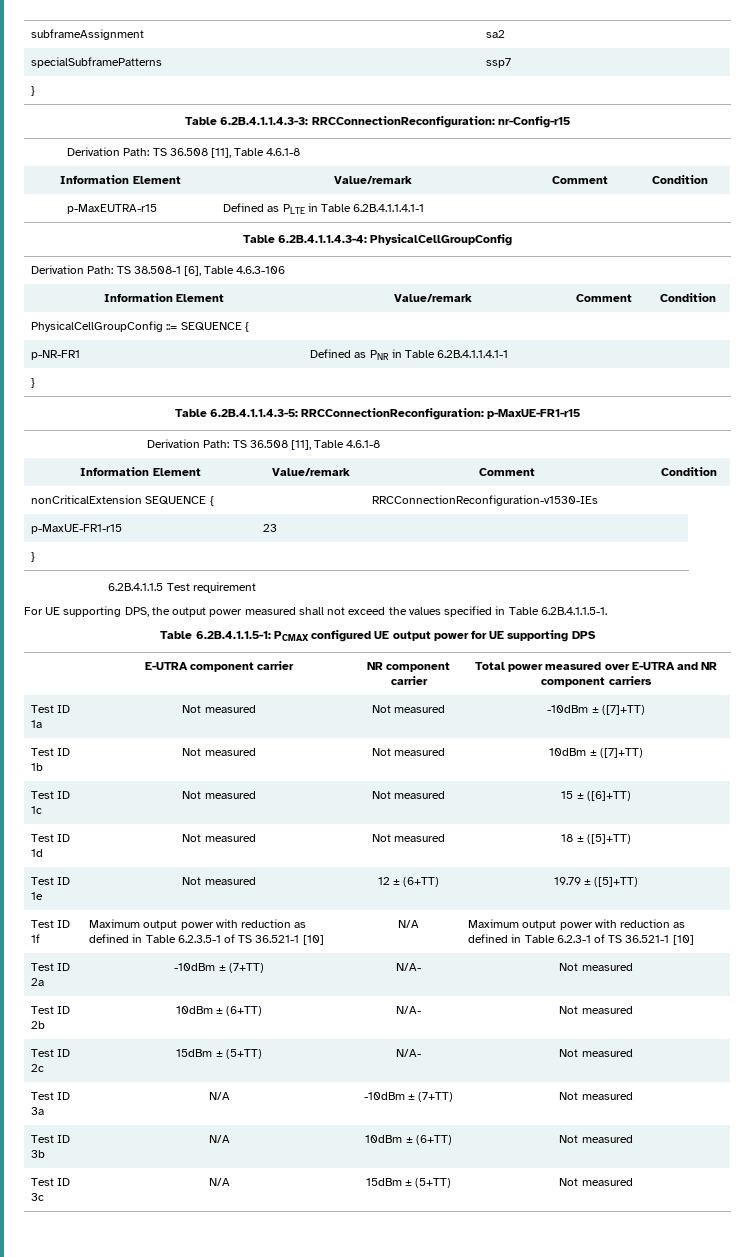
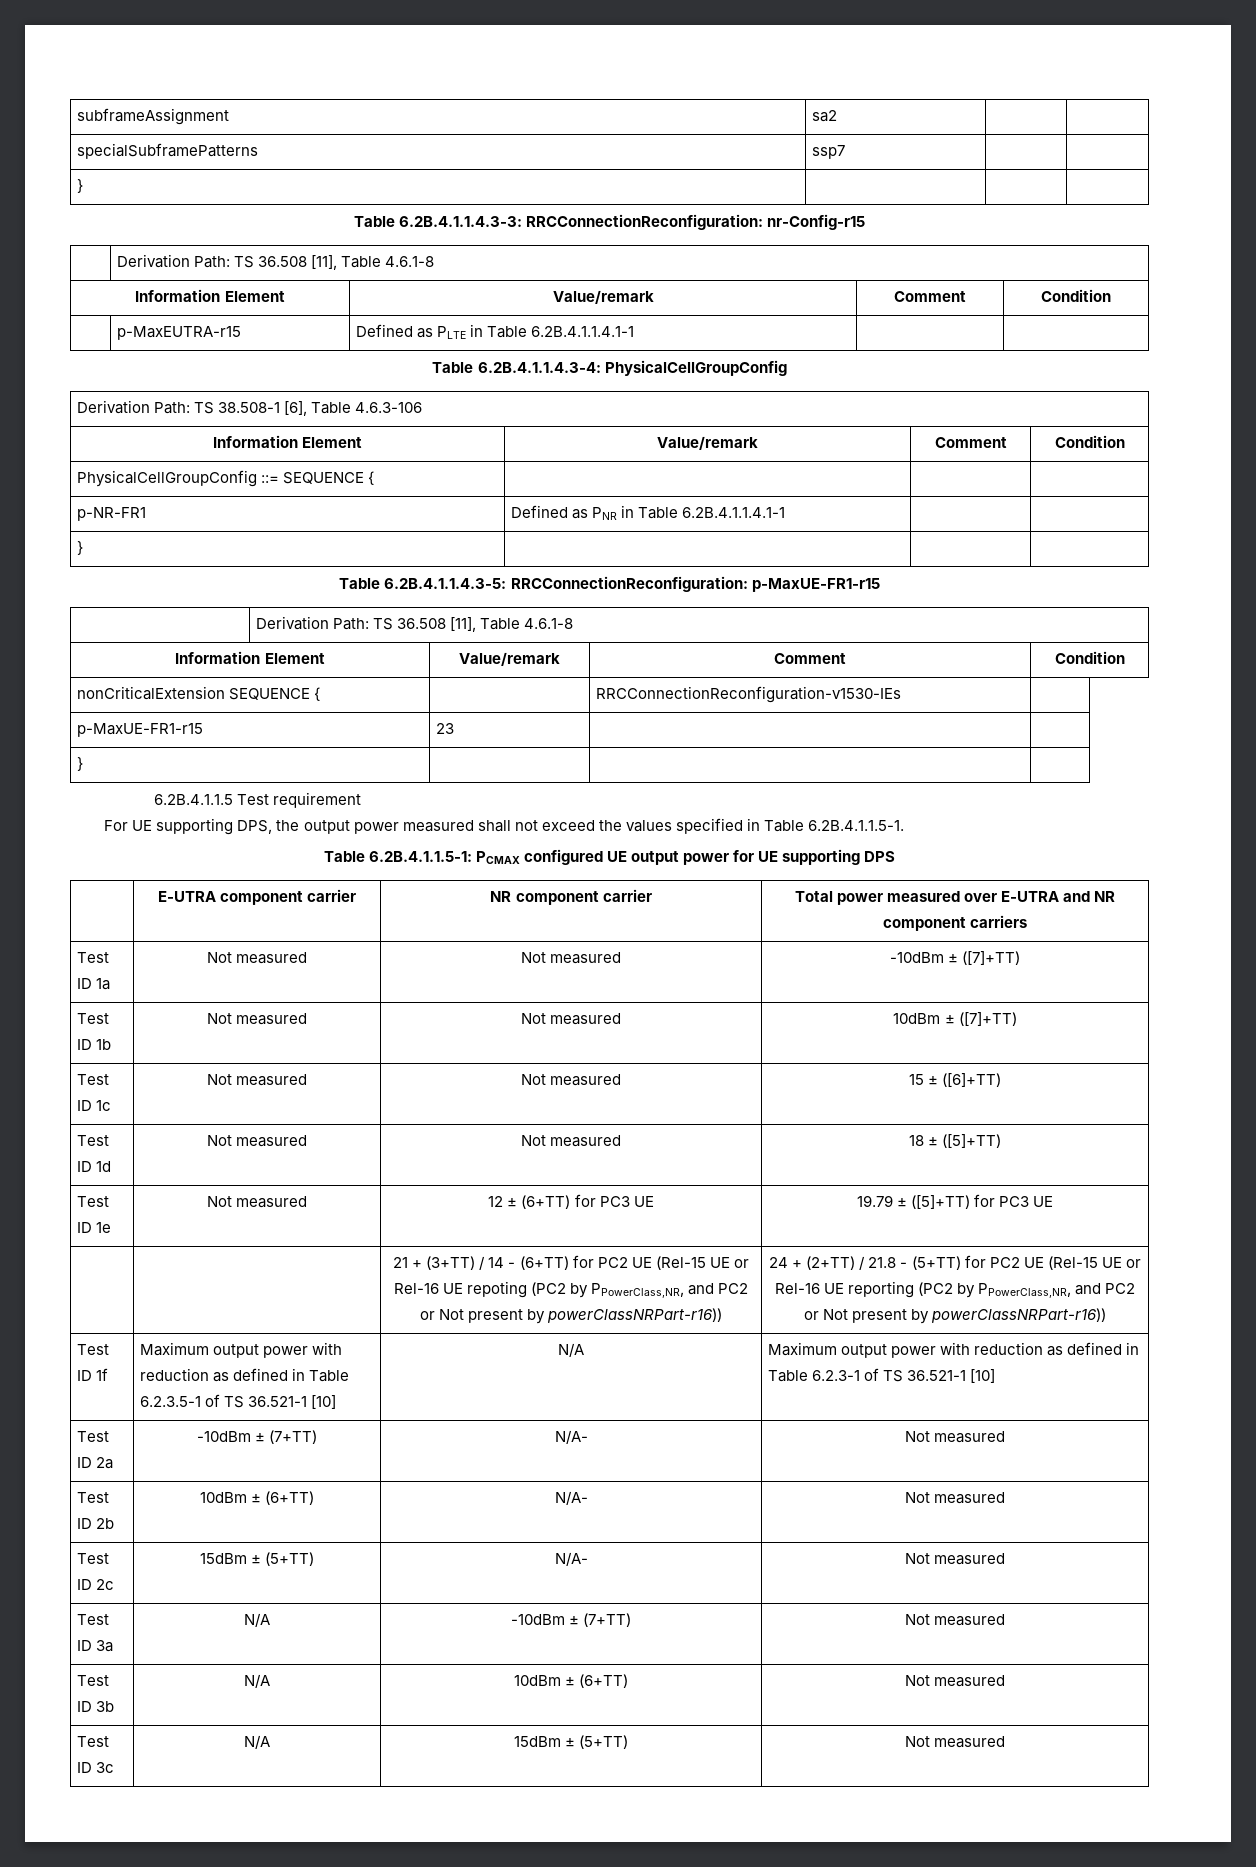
- Test ID 1e | Not measured | 12 ± (6+TT) | 19.79 ± ([5]+TT)
+ Test ID 1e | Not measured | 12 ± (6+TT) for PC3 UE | 19.79 ± ([5]+TT) for PC3 UE
+ | | 21 + (3+TT) / 14 - (6+TT) for PC2 UE (Rel-15 UE or Rel-16 UE repoting (PC2 by PPowerClass,NR, and PC2 or Not present by powerClassNRPart-r16)) | 24 + (2+TT) / 21.8 - (5+TT) for PC2 UE (Rel-15 UE or Rel-16 UE reporting (PC2 by PPowerClass,NR, and PC2 or Not present by powerClassNRPart-r16))

